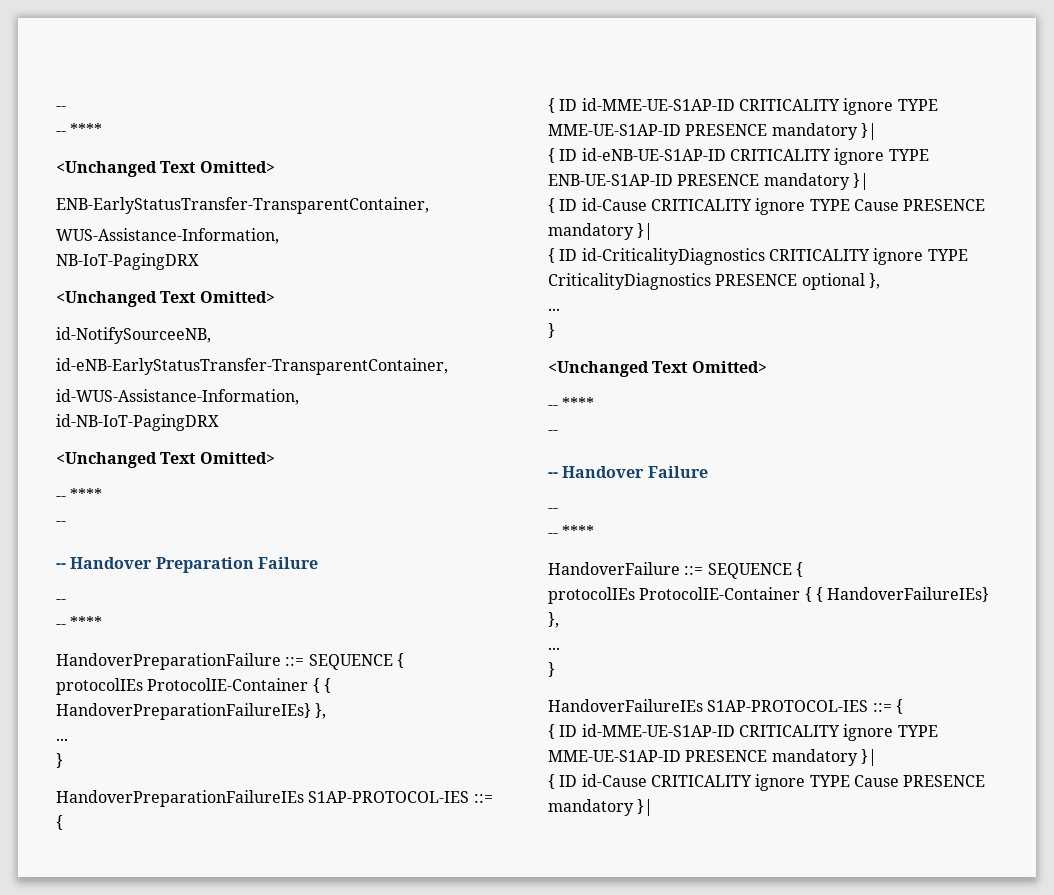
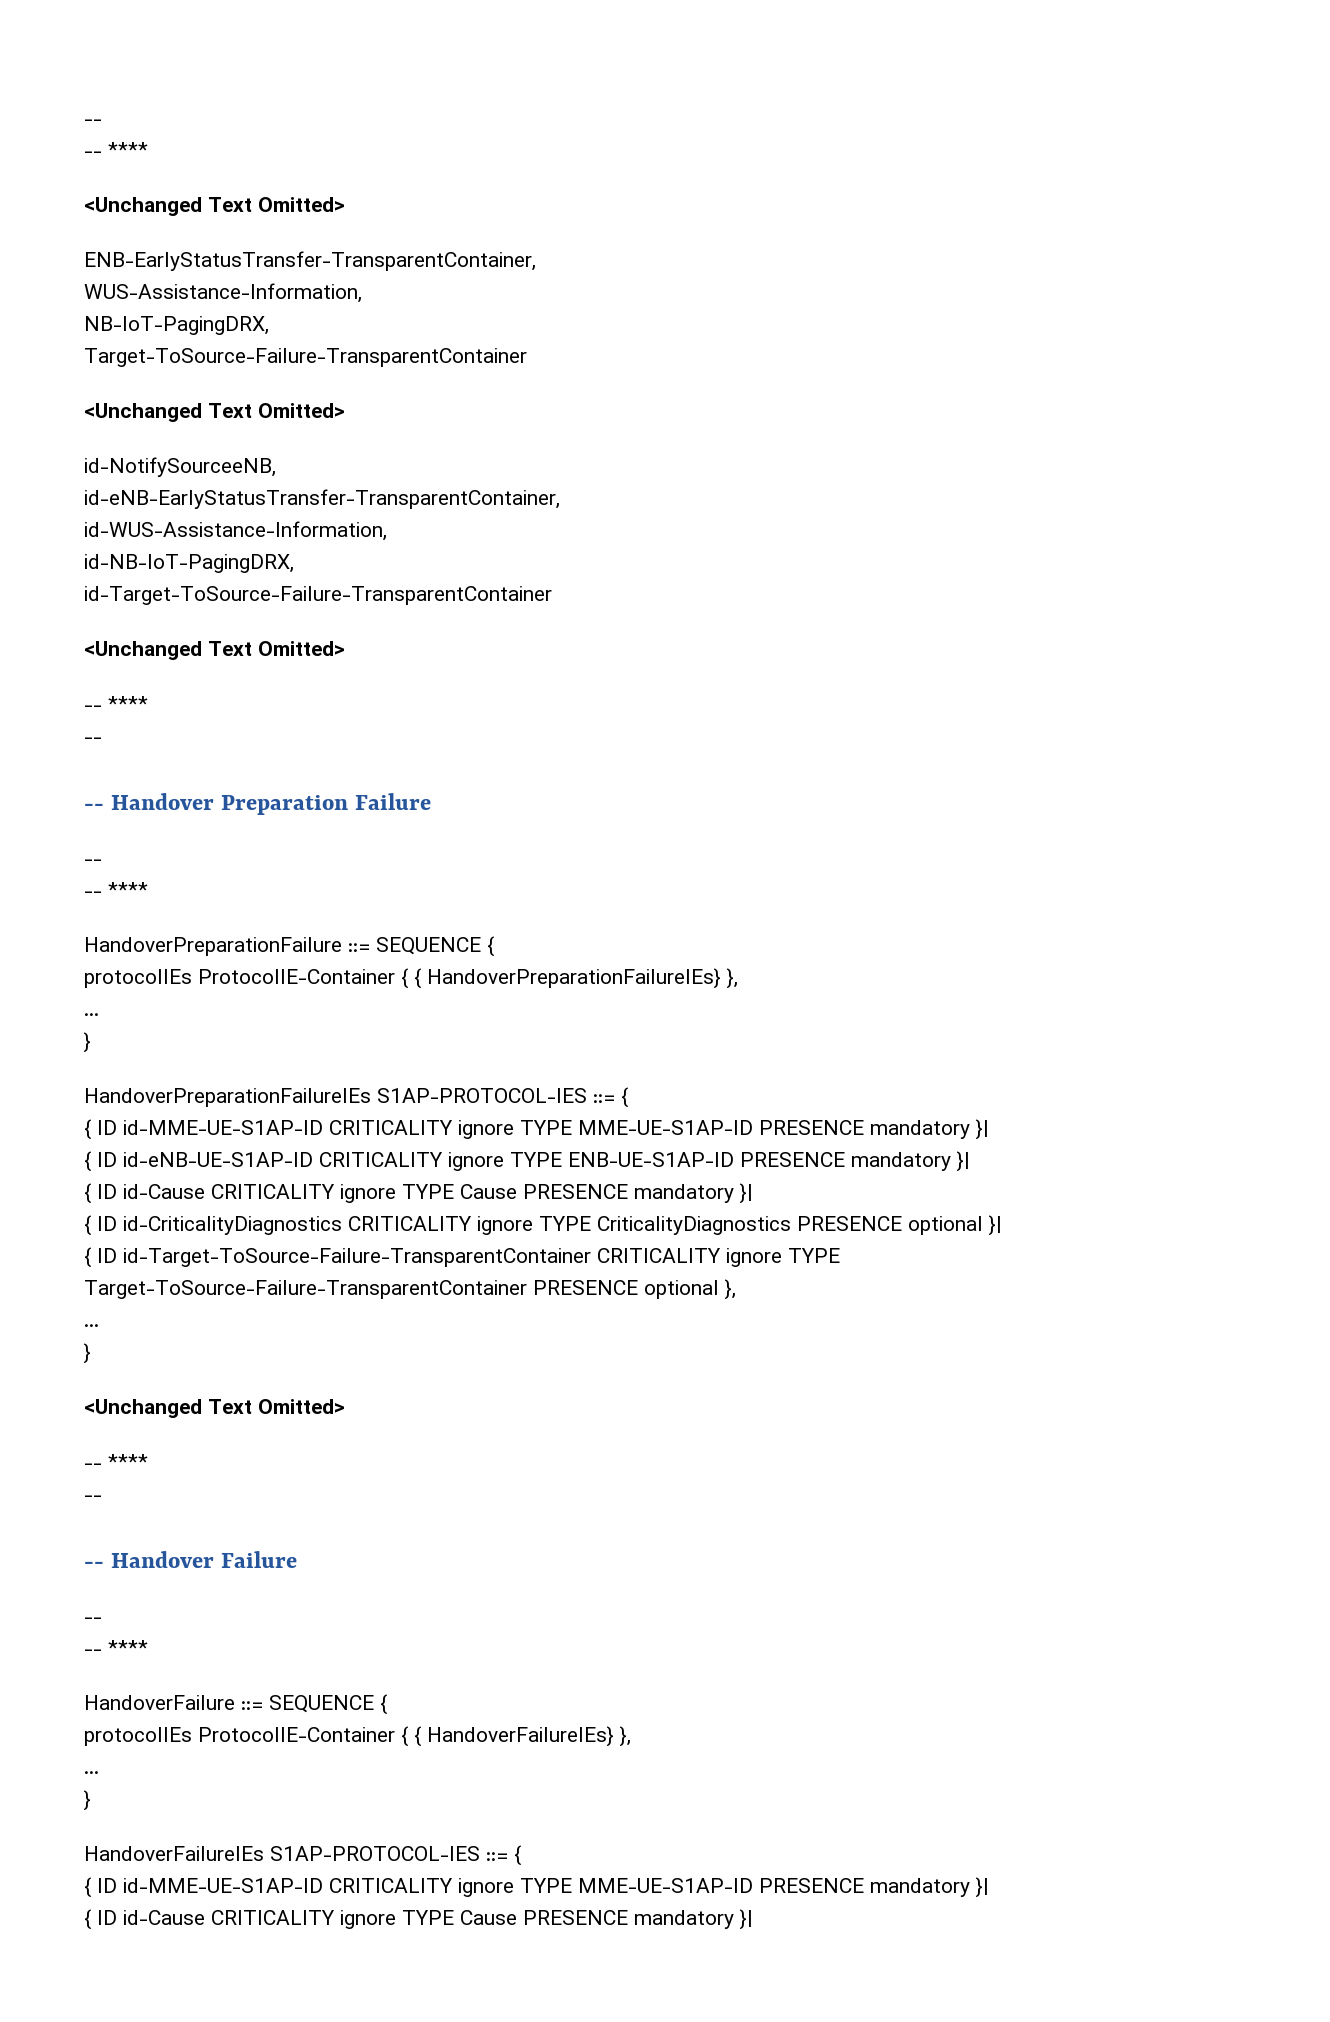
- NB-IoT-PagingDRX
+ NB-IoT-PagingDRX,
+ Target-ToSource-Failure-TransparentContainer
- id-NB-IoT-PagingDRX
+ id-NB-IoT-PagingDRX,
+ id-Target-ToSource-Failure-TransparentContainer
- { ID id-CriticalityDiagnostics CRITICALITY ignore TYPE CriticalityDiagnostics PRESENCE optional },
+ { ID id-CriticalityDiagnostics CRITICALITY ignore TYPE CriticalityDiagnostics PRESENCE optional }|
+ { ID id-Target-ToSource-Failure-TransparentContainer CRITICALITY ignore TYPE Target-ToSource-Failure-TransparentContainer PRESENCE optional },

